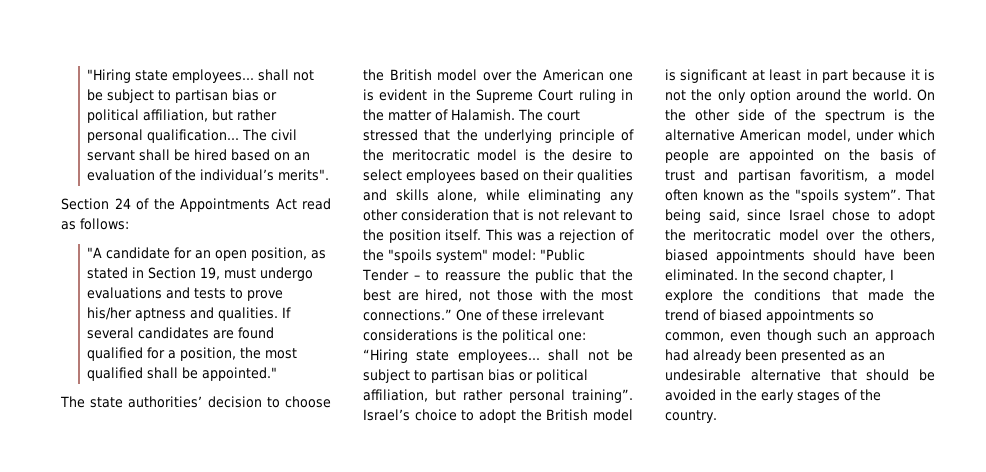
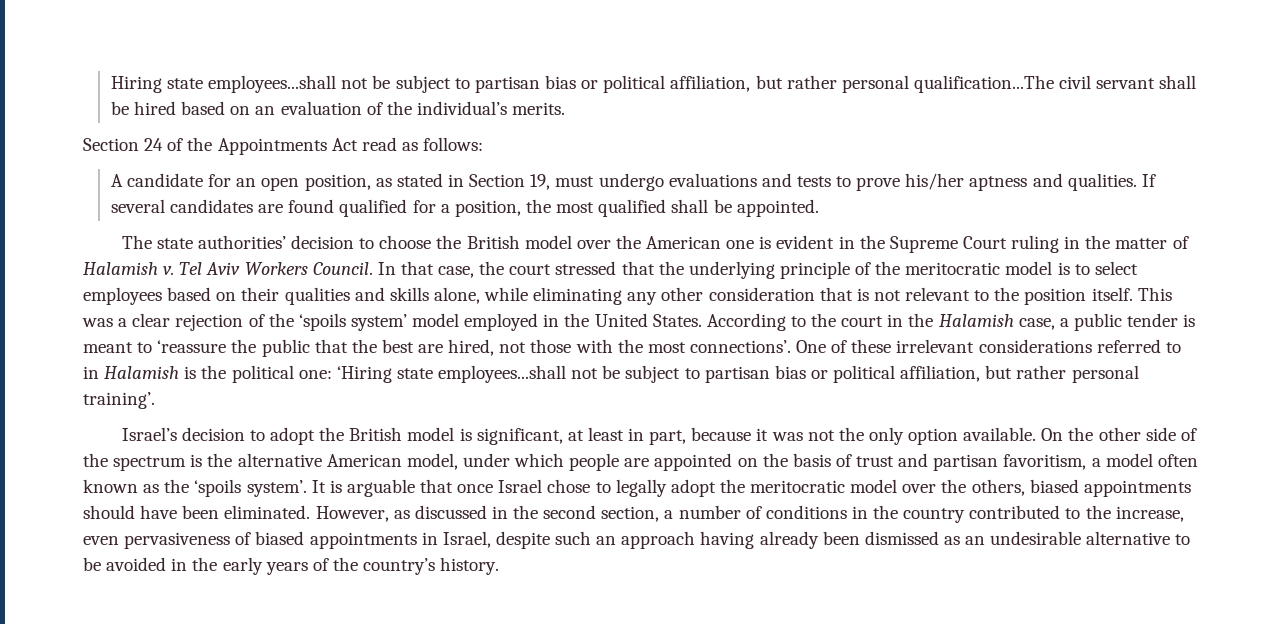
- "Hiring state employees... shall not be subject to partisan bias or political affiliation, but rather personal qualification... The civil servant shall be hired based on an evaluation of the individual’s merits".
+ Hiring state employees...shall not be subject to partisan bias or political affiliation, but rather personal qualification...The civil servant shall be hired based on an evaluation of the individual’s merits.
- "A candidate for an open position, as stated in Section 19, must undergo evaluations and tests to prove his/her aptness and qualities.
+ A candidate for an open position, as stated in Section 19, must undergo evaluations and tests to prove his/her aptness and qualities.
- If several candidates are found qualified for a position, the most qualified shall be appointed."
+ If several candidates are found qualified for a position, the most qualified shall be appointed.
- The state authorities’ decision to choose the British model over the American one is evident in the Supreme Court ruling in the matter of Halamish. The court stressed that the underlying principle of the meritocratic model is the desire to select employees based on their qualities and skills alone, while eliminating any other consideration that is not relevant to the position itself.
+ The state authorities’ decision to choose the British model over the American one is evident in the Supreme Court ruling in the matter of Halamish v. Tel Aviv Workers Council. In that case, the court stressed that the underlying principle of the meritocratic model is to select employees based on their qualities and skills alone, while eliminating any other consideration that is not relevant to the position itself.
- This was a rejection of the "spoils system" model: "Public Tender – to reassure the public that the best are hired, not those with the most connections.”
+ This was a clear rejection of the ‘spoils system’ model employed in the United States. According to the court in the Halamish case, a public tender is meant to ‘reassure the public that the best are hired, not those with the most connections’.
- One of these irrelevant considerations is the political one: “Hiring state employees... shall not be subject to partisan bias or political affiliation, but rather personal training”. Israel’s choice to adopt the British model is significant at least in part because it is not the only option around the world.
+ One of these irrelevant considerations referred to in Halamish is the political one: ‘Hiring state employees...shall not be subject to partisan bias or political affiliation, but rather personal training’.
+ Israel’s decision to adopt the British model is significant, at least in part, because it was not the only option available.
- On the other side of the spectrum is the alternative American model, under which people are appointed on the basis of trust and partisan favoritism, a model often known as the "spoils system”. That being said, since Israel chose to adopt the meritocratic model over the others, biased appointments should have been eliminated.
+ On the other side of the spectrum is the alternative American model, under which people are appointed on the basis of trust and partisan favoritism, a model often known as the ‘spoils system’. It is arguable that once Israel chose to legally adopt the meritocratic model over the others, biased appointments should have been eliminated.
- In the second chapter, I explore the conditions that made the trend of biased appointments so common, even though such an approach had already been presented as an undesirable alternative that should be avoided in the early stages of the country.
+ However, as discussed in the second section, a number of conditions in the country contributed to the increase, even pervasiveness of biased appointments in Israel, despite such an approach having already been dismissed as an undesirable alternative to be avoided in the early years of the country’s history.

